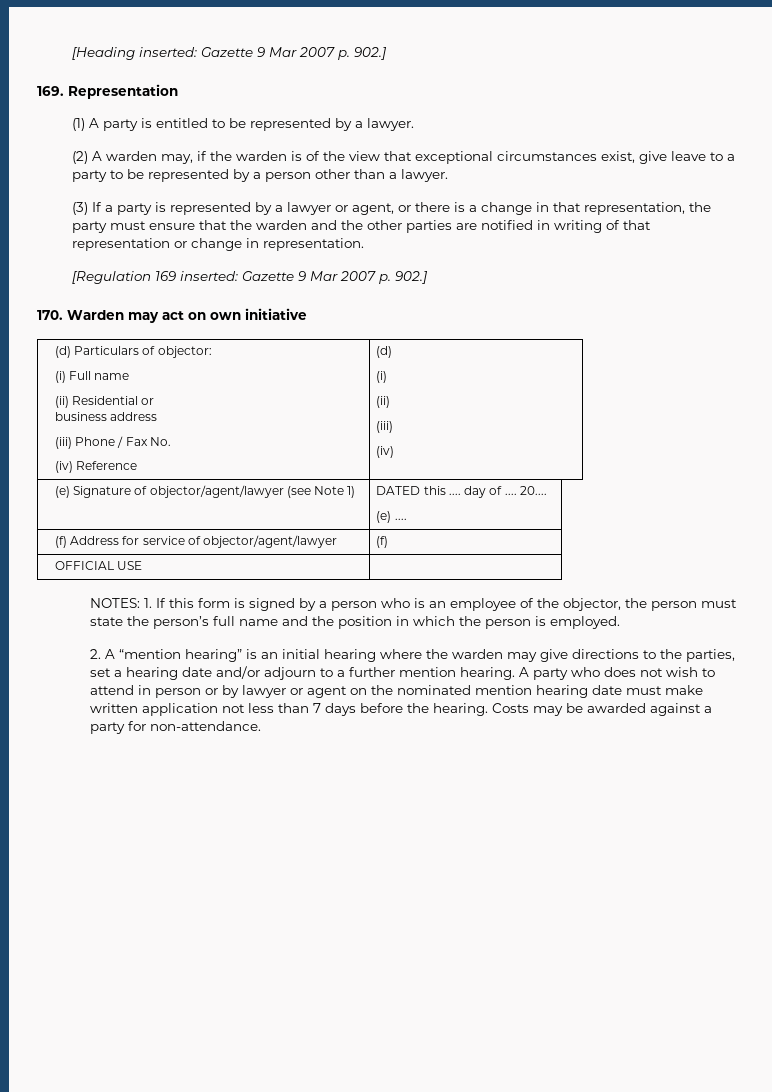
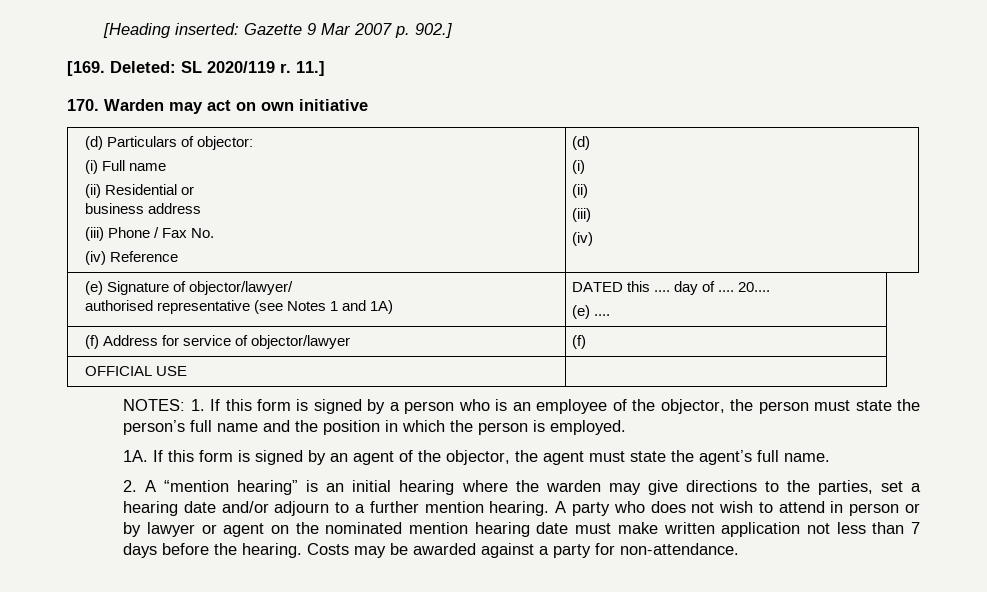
- 169. Representation
- (1) A party is entitled to be represented by a lawyer.
- (2) A warden may, if the warden is of the view that exceptional circumstances exist, give leave to a party to be represented by a person other than a lawyer.
- (3) If a party is represented by a lawyer or agent, or there is a change in that representation, the party must ensure that the warden and the other parties are notified in writing of that representation or change in representation.
- [Regulation 169 inserted: Gazette 9 Mar 2007 p. 902.]
+ [169. Deleted: SL 2020/119 r. 11.]
- (e) Signature of objector/agent/lawyer (see Note 1) | DATED this .... day of .... 20....
+ (e) Signature of objector/lawyer/
+ authorised representative (see Notes 1 and 1A) | DATED this .... day of .... 20....
- (f) Address for service of objector/agent/lawyer | (f)
+ (f) Address for service of objector/lawyer | (f)
+ 1A. If this form is signed by an agent of the objector, the agent must state the agent’s full name.

